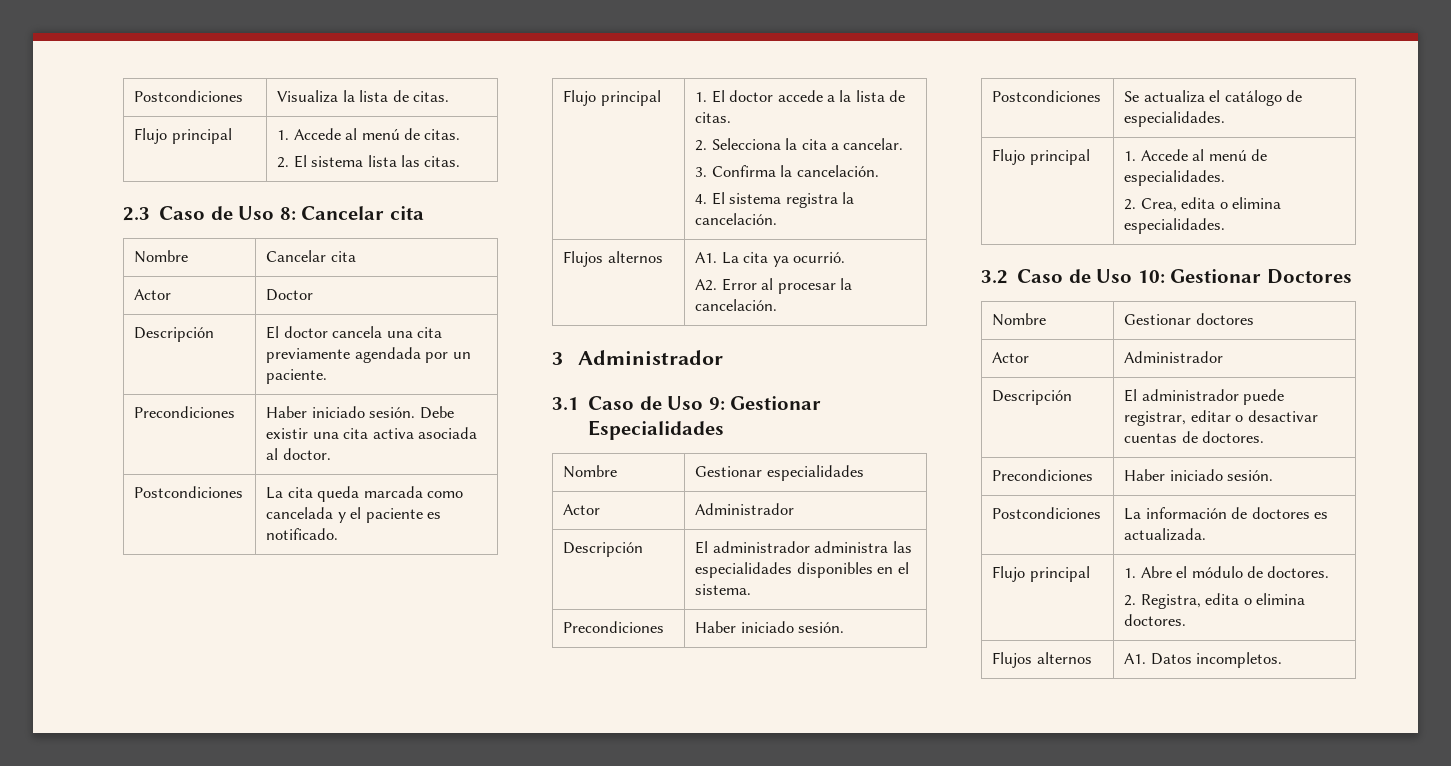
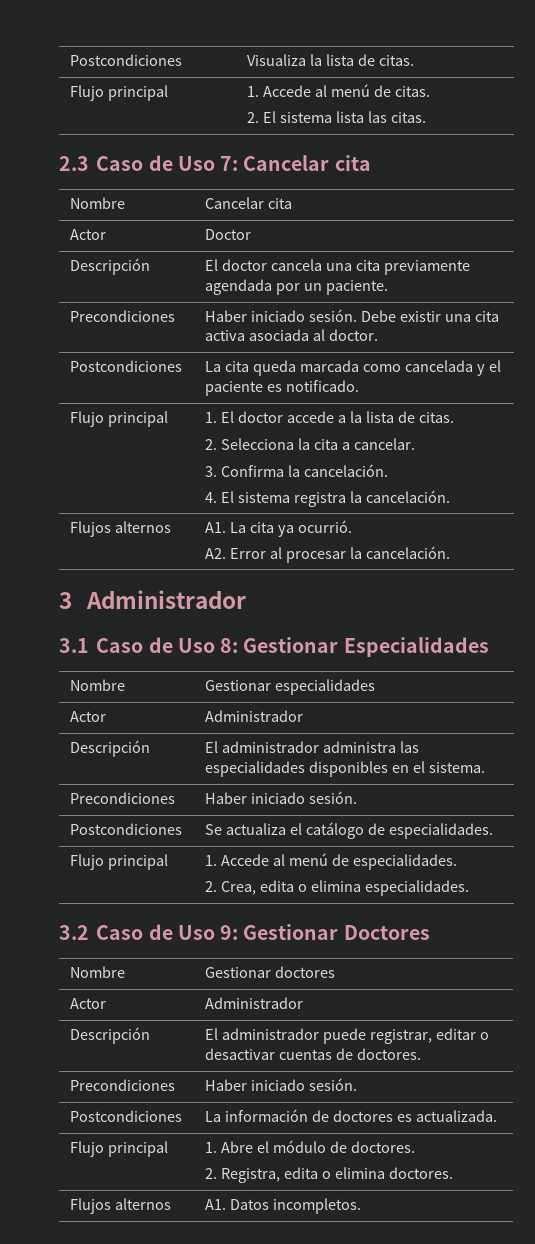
- 2.3 Caso de Uso 8: Cancelar cita
+ 2.3 Caso de Uso 7: Cancelar cita
- 3.1 Caso de Uso 9: Gestionar Especialidades
+ 3.1 Caso de Uso 8: Gestionar Especialidades
- 3.2 Caso de Uso 10: Gestionar Doctores
+ 3.2 Caso de Uso 9: Gestionar Doctores

